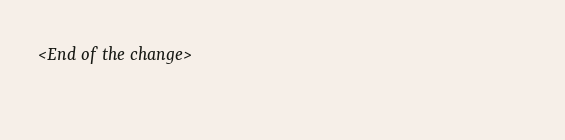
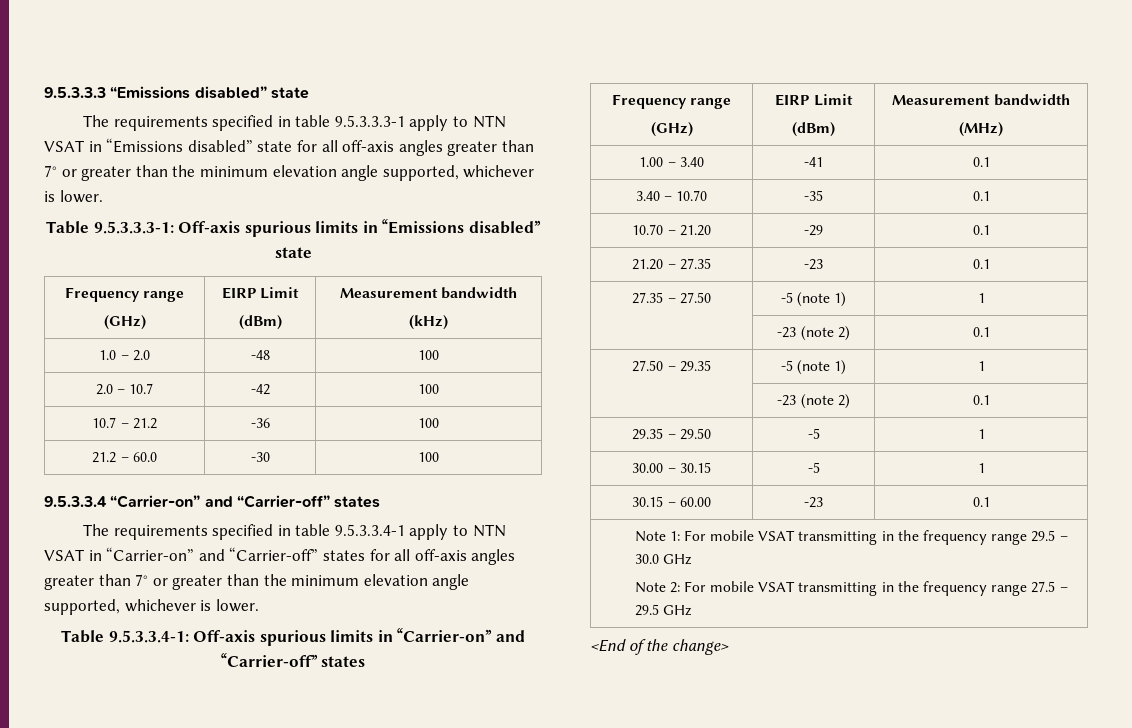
+ 9.5.3.3.3 “Emissions disabled” state
+ The requirements specified in table 9.5.3.3.3-1 apply to NTN VSAT in “Emissions disabled” state for all off-axis angles greater than 7° or greater than the minimum elevation angle supported, whichever is lower.
+ Table 9.5.3.3.3-1: Off-axis spurious limits in “Emissions disabled” state
+ Frequency range
+ (GHz) | EIRP Limit
+ (dBm) | Measurement bandwidth
+ (kHz)
+ 1.0 – 2.0 | -48 | 100
+ 2.0 – 10.7 | -42 | 100
+ 10.7 – 21.2 | -36 | 100
+ 21.2 – 60.0 | -30 | 100
+ 9.5.3.3.4 “Carrier-on” and “Carrier-off” states
+ The requirements specified in table 9.5.3.3.4-1 apply to NTN VSAT in “Carrier-on” and “Carrier-off” states for all off-axis angles greater than 7° or greater than the minimum elevation angle supported, whichever is lower.
+ Table 9.5.3.3.4-1: Off-axis spurious limits in “Carrier-on” and “Carrier-off” states
+ Frequency range
+ (GHz) | EIRP Limit
+ (dBm) | Measurement bandwidth
+ (MHz)
+ 1.00 – 3.40 | -41 | 0.1
+ 3.40 – 10.70 | -35 | 0.1
+ 10.70 – 21.20 | -29 | 0.1
+ 21.20 – 27.35 | -23 | 0.1
+ 27.35 – 27.50 | -5 (note 1) | 1
+ | -23 (note 2) | 0.1
+ 27.50 – 29.35 | -5 (note 1) | 1
+ | -23 (note 2) | 0.1
+ 29.35 – 29.50 | -5 | 1
+ 30.00 – 30.15 | -5 | 1
+ 30.15 – 60.00 | -23 | 0.1
+ Note 1: For mobile VSAT transmitting in the frequency range 29.5 – 30.0 GHz
+ Note 2: For mobile VSAT transmitting in the frequency range 27.5 – 29.5 GHz

